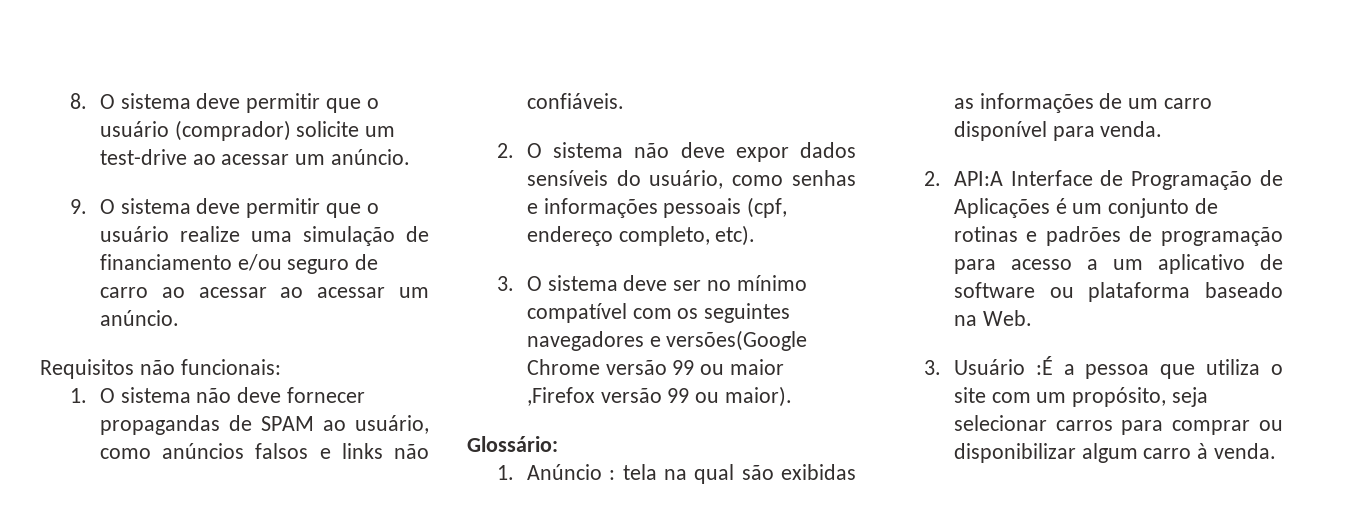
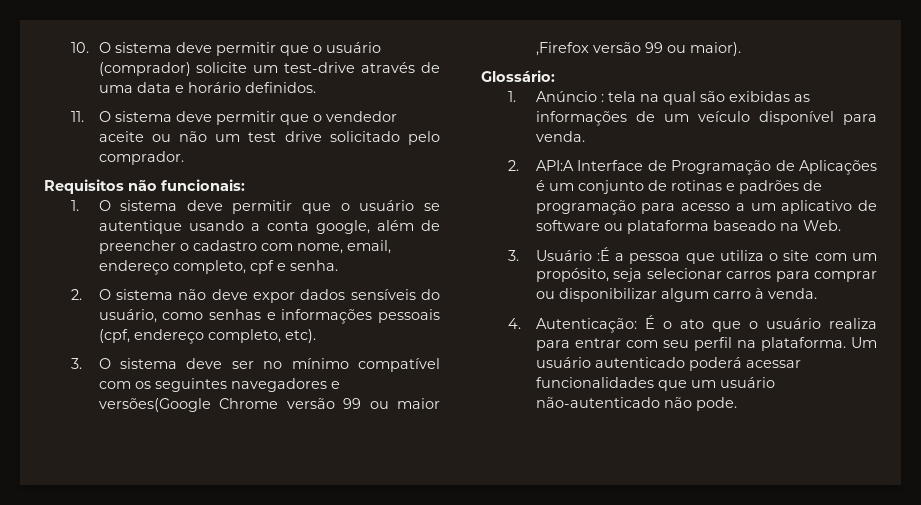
- 8. O sistema deve permitir que o usuário (comprador) solicite um test-drive ao acessar um anúncio.
- 9. O sistema deve permitir que o usuário realize uma simulação de financiamento e/ou seguro de carro ao acessar ao acessar um anúncio.
+ 10. O sistema deve permitir que o usuário (comprador) solicite um test-drive através de uma data e horário definidos.
+ 11. O sistema deve permitir que o vendedor aceite ou não um test drive solicitado pelo comprador.
  Requisitos não funcionais:
- 1. O sistema não deve fornecer propagandas de SPAM ao usuário, como anúncios falsos e links não confiáveis.
+ 1. O sistema deve permitir que o usuário se autentique usando a conta google, além de preencher o cadastro com nome, email, endereço completo, cpf e senha.
- 1. Anúncio : tela na qual são exibidas as informações de um carro disponível para venda.
+ 1. Anúncio : tela na qual são exibidas as informações de um veículo disponível para venda.
+ 4. Autenticação: É o ato que o usuário realiza para entrar com seu perfil na plataforma. Um usuário autenticado poderá acessar funcionalidades que um usuário não-autenticado não pode.

